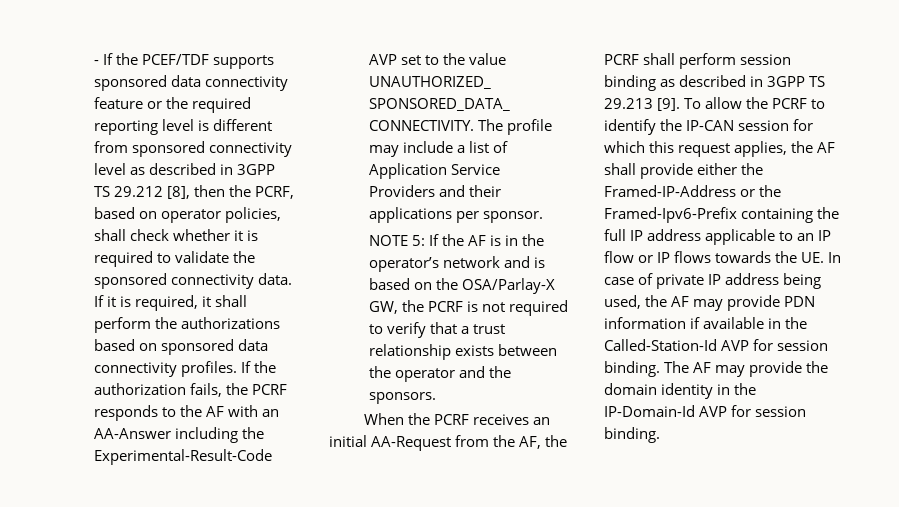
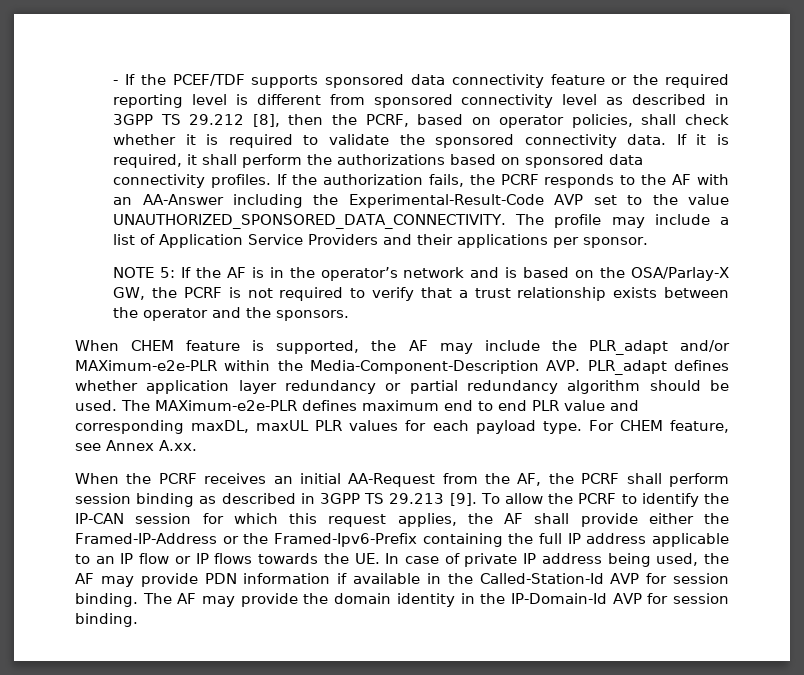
+ When CHEM feature is supported, the AF may include the PLR_adapt and/or MAXimum-e2e-PLR within the Media-Component-Description AVP. PLR_adapt defines whether application layer redundancy or partial redundancy algorithm should be used. The MAXimum-e2e-PLR defines maximum end to end PLR value and corresponding maxDL, maxUL PLR values for each payload type. For CHEM feature, see Annex A.xx.

